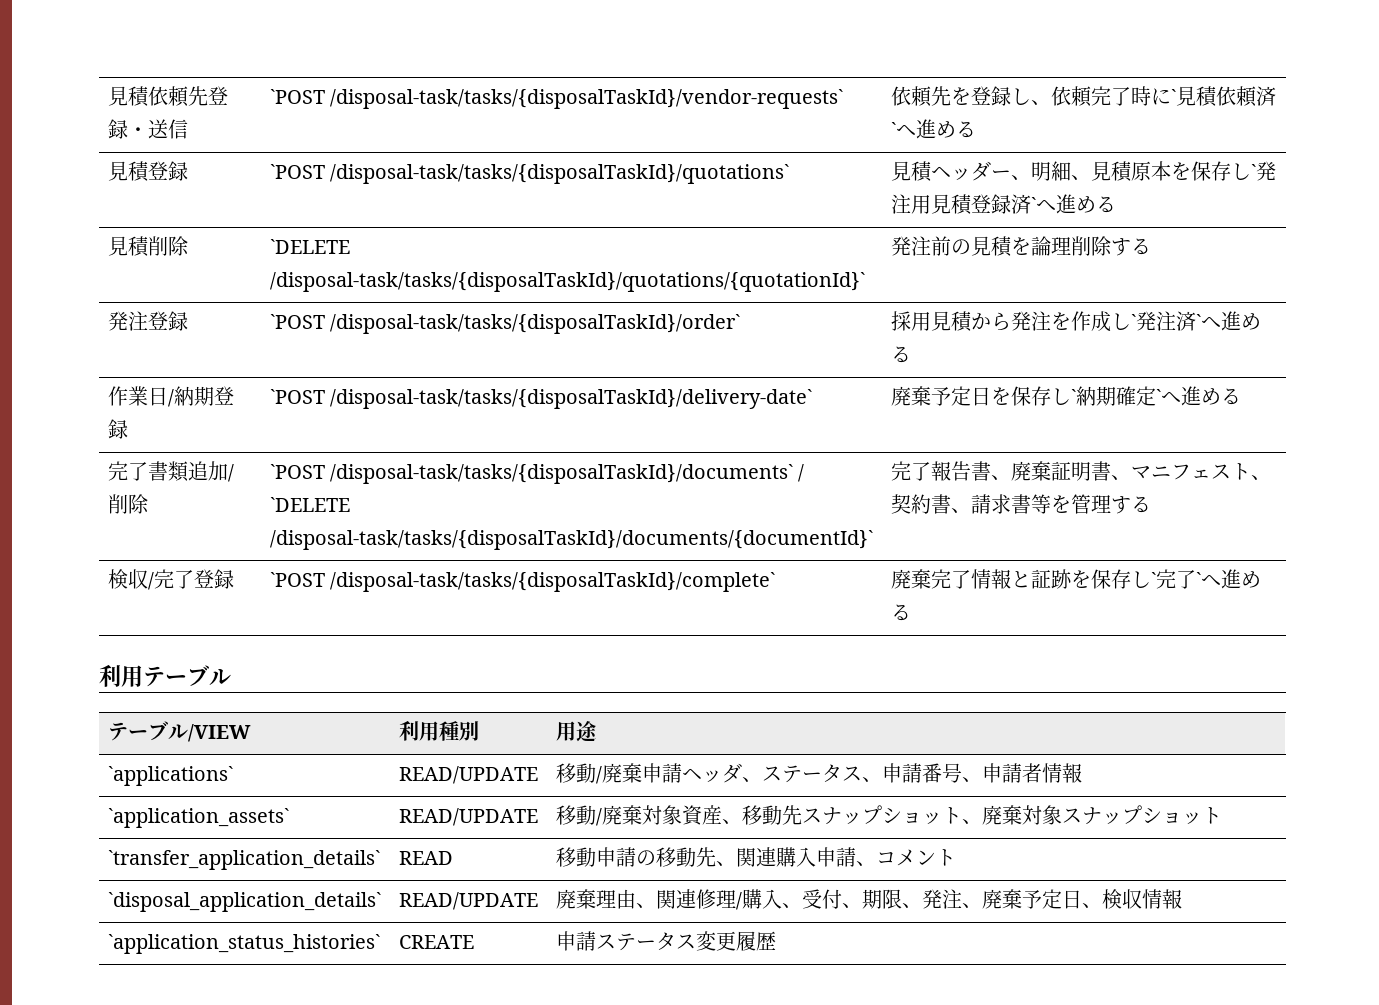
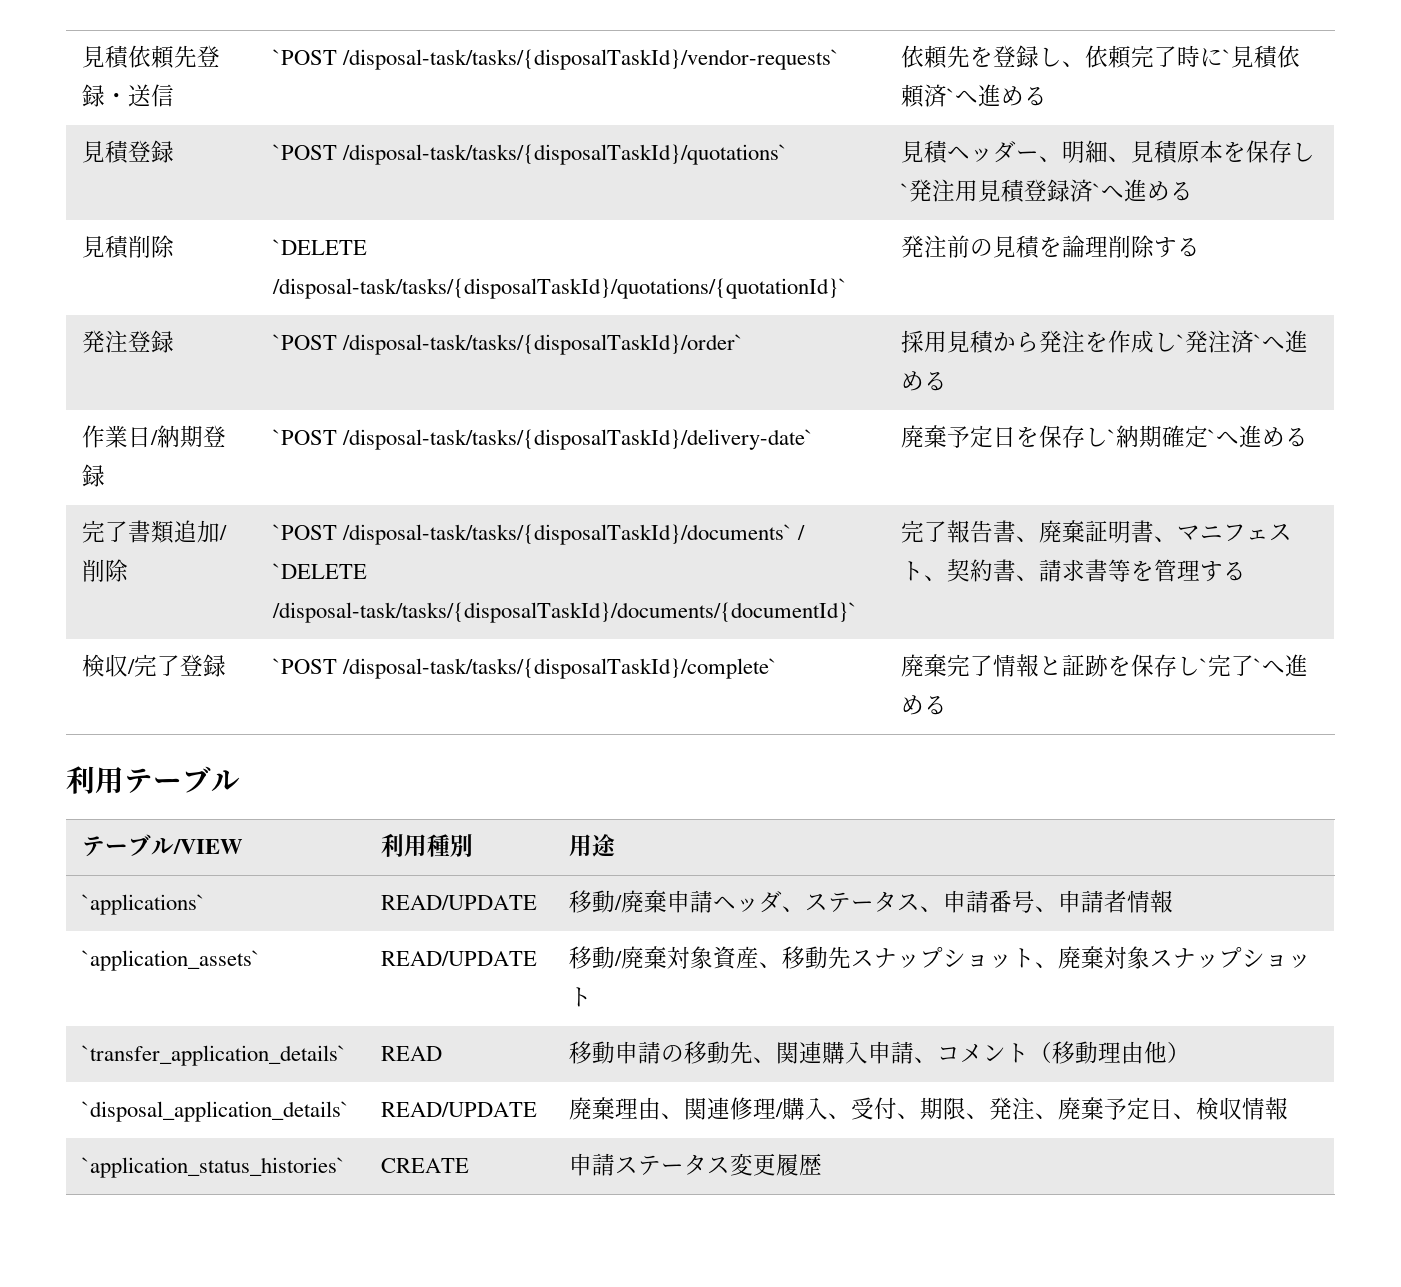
- `transfer_application_details` | READ | 移動申請の移動先、関連購入申請、コメント
+ `transfer_application_details` | READ | 移動申請の移動先、関連購入申請、コメント（移動理由他）

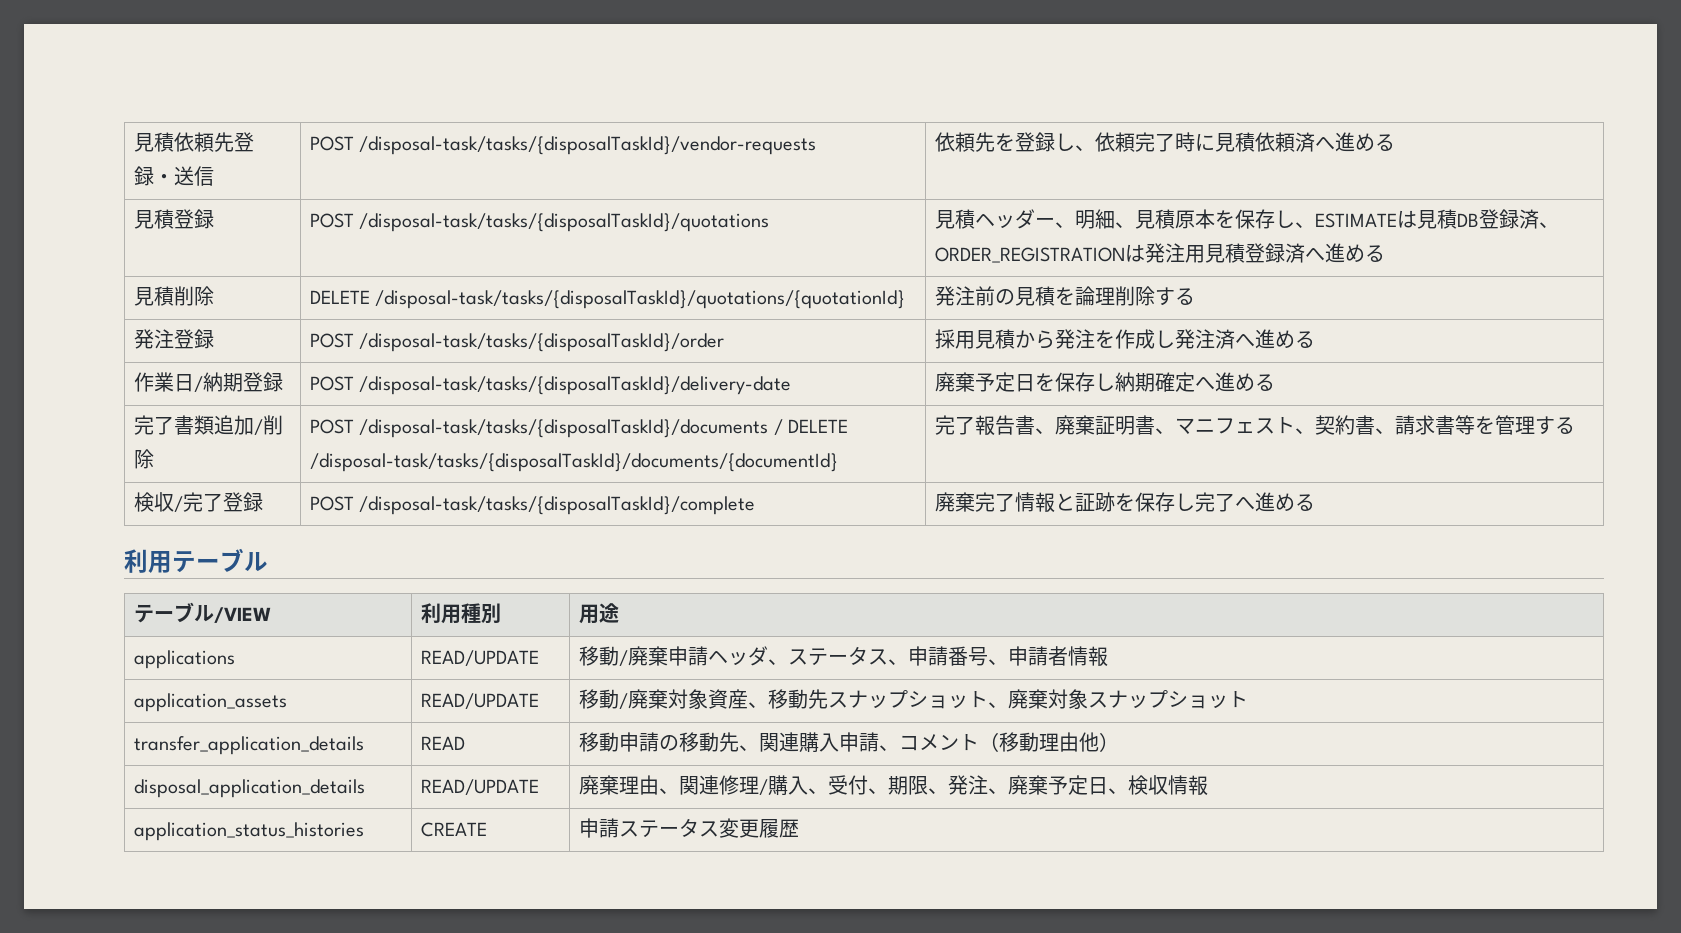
- 見積依頼先登録・送信 | `POST /disposal-task/tasks/{disposalTaskId}/vendor-requests` | 依頼先を登録し、依頼完了時に`見積依頼済`へ進める
+ 見積依頼先登録・送信 | POST /disposal-task/tasks/{disposalTaskId}/vendor-requests | 依頼先を登録し、依頼完了時に見積依頼済へ進める
- 見積登録 | `POST /disposal-task/tasks/{disposalTaskId}/quotations` | 見積ヘッダー、明細、見積原本を保存し`発注用見積登録済`へ進める
+ 見積登録 | POST /disposal-task/tasks/{disposalTaskId}/quotations | 見積ヘッダー、明細、見積原本を保存し、ESTIMATEは見積DB登録済、ORDER_REGISTRATIONは発注用見積登録済へ進める
- 見積削除 | `DELETE /disposal-task/tasks/{disposalTaskId}/quotations/{quotationId}` | 発注前の見積を論理削除する
+ 見積削除 | DELETE /disposal-task/tasks/{disposalTaskId}/quotations/{quotationId} | 発注前の見積を論理削除する
- 発注登録 | `POST /disposal-task/tasks/{disposalTaskId}/order` | 採用見積から発注を作成し`発注済`へ進める
+ 発注登録 | POST /disposal-task/tasks/{disposalTaskId}/order | 採用見積から発注を作成し発注済へ進める
- 作業日/納期登録 | `POST /disposal-task/tasks/{disposalTaskId}/delivery-date` | 廃棄予定日を保存し`納期確定`へ進める
+ 作業日/納期登録 | POST /disposal-task/tasks/{disposalTaskId}/delivery-date | 廃棄予定日を保存し納期確定へ進める
- 完了書類追加/削除 | `POST /disposal-task/tasks/{disposalTaskId}/documents` / `DELETE /disposal-task/tasks/{disposalTaskId}/documents/{documentId}` | 完了報告書、廃棄証明書、マニフェスト、契約書、請求書等を管理する
+ 完了書類追加/削除 | POST /disposal-task/tasks/{disposalTaskId}/documents / DELETE /disposal-task/tasks/{disposalTaskId}/documents/{documentId} | 完了報告書、廃棄証明書、マニフェスト、契約書、請求書等を管理する
- 検収/完了登録 | `POST /disposal-task/tasks/{disposalTaskId}/complete` | 廃棄完了情報と証跡を保存し`完了`へ進める
+ 検収/完了登録 | POST /disposal-task/tasks/{disposalTaskId}/complete | 廃棄完了情報と証跡を保存し完了へ進める
- `applications` | READ/UPDATE | 移動/廃棄申請ヘッダ、ステータス、申請番号、申請者情報
+ applications | READ/UPDATE | 移動/廃棄申請ヘッダ、ステータス、申請番号、申請者情報
- `application_assets` | READ/UPDATE | 移動/廃棄対象資産、移動先スナップショット、廃棄対象スナップショット
+ application_assets | READ/UPDATE | 移動/廃棄対象資産、移動先スナップショット、廃棄対象スナップショット
- `transfer_application_details` | READ | 移動申請の移動先、関連購入申請、コメント（移動理由他）
+ transfer_application_details | READ | 移動申請の移動先、関連購入申請、コメント（移動理由他）
- `disposal_application_details` | READ/UPDATE | 廃棄理由、関連修理/購入、受付、期限、発注、廃棄予定日、検収情報
+ disposal_application_details | READ/UPDATE | 廃棄理由、関連修理/購入、受付、期限、発注、廃棄予定日、検収情報
- `application_status_histories` | CREATE | 申請ステータス変更履歴
+ application_status_histories | CREATE | 申請ステータス変更履歴

